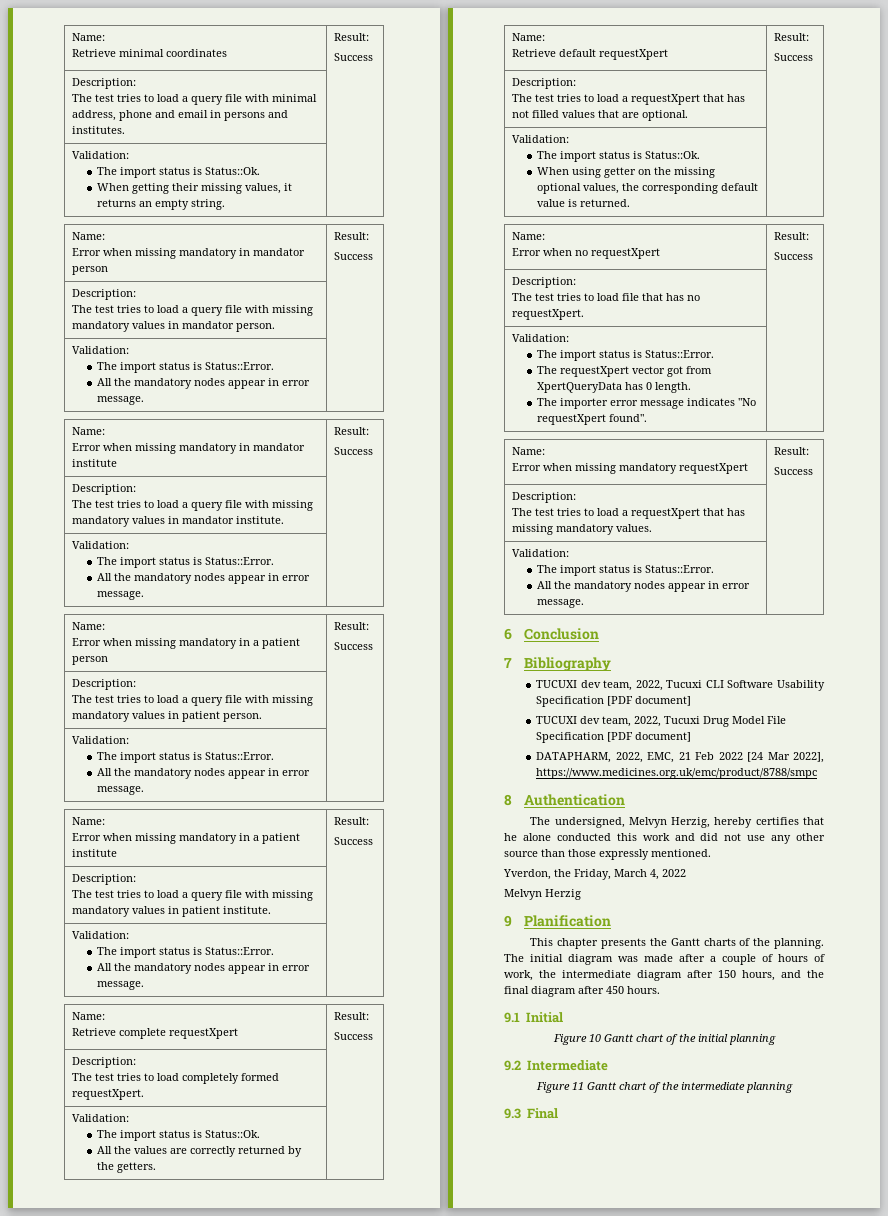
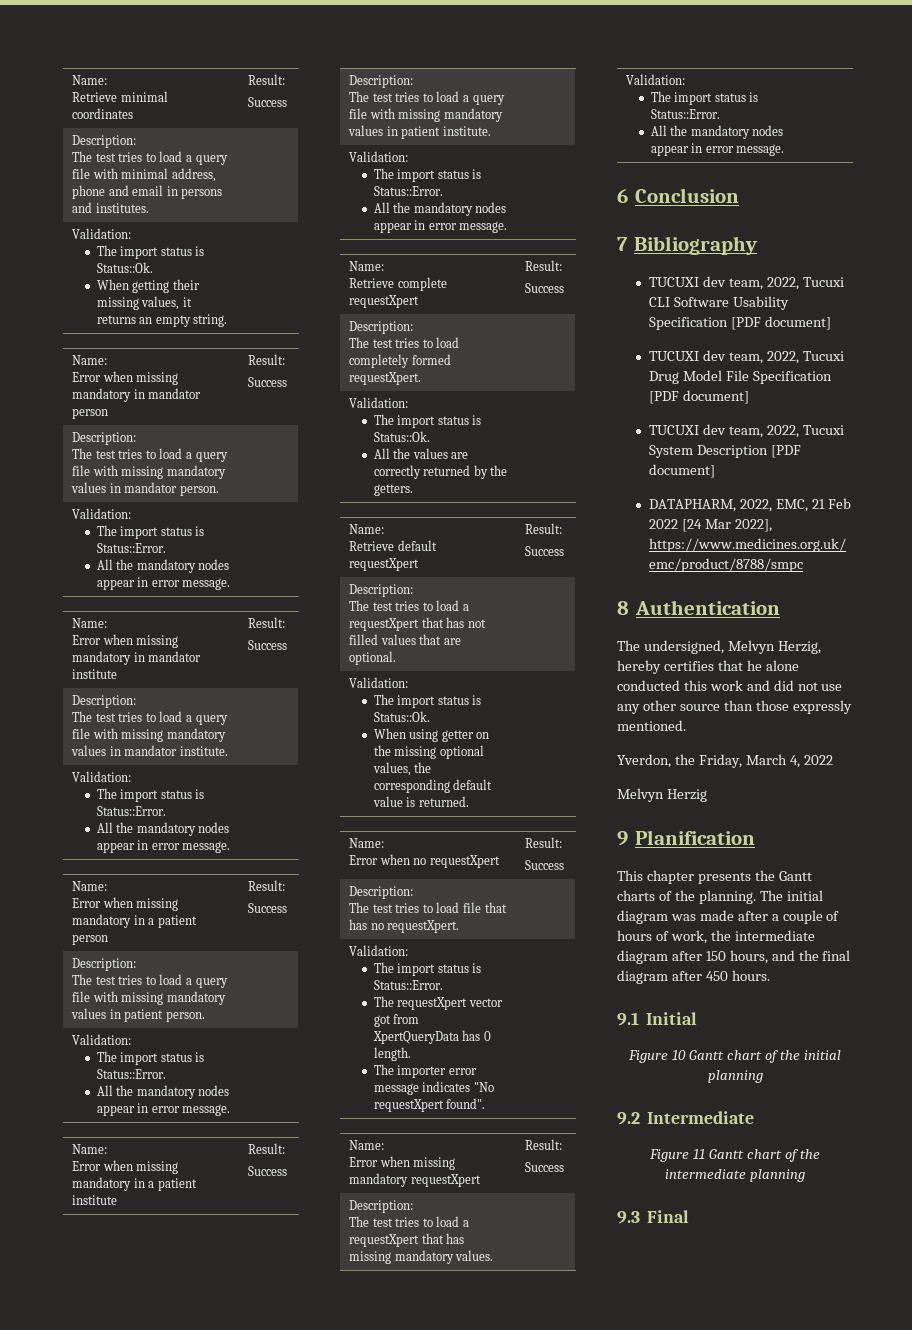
+ TUCUXI dev team, 2022, Tucuxi System Description [PDF document]

